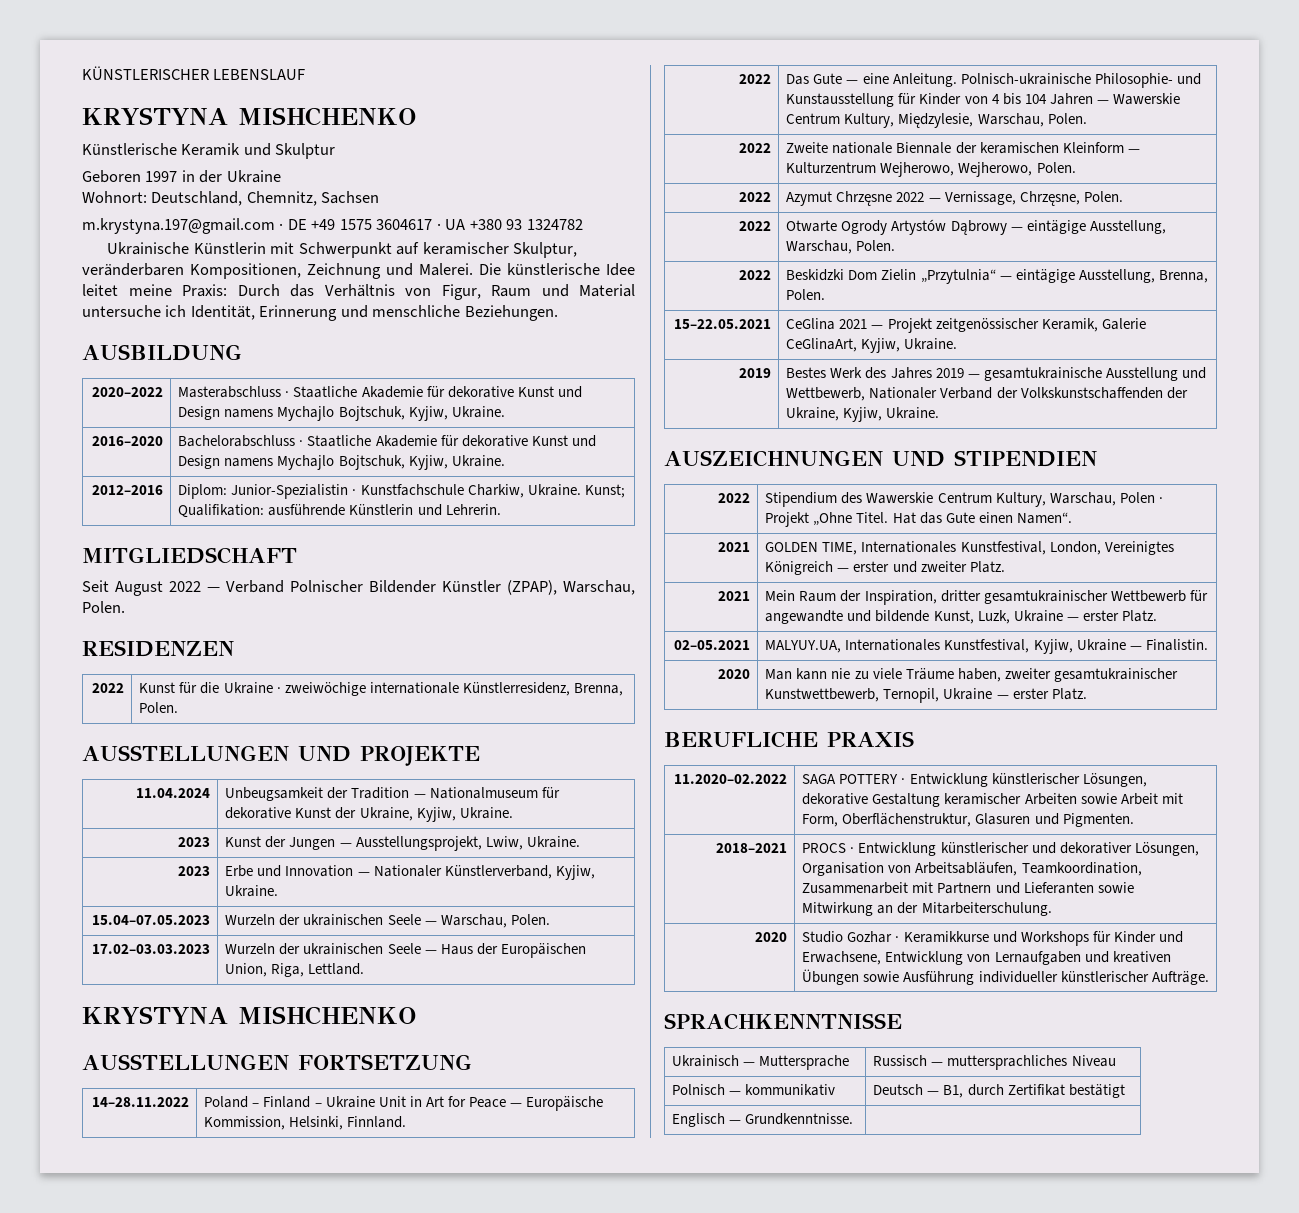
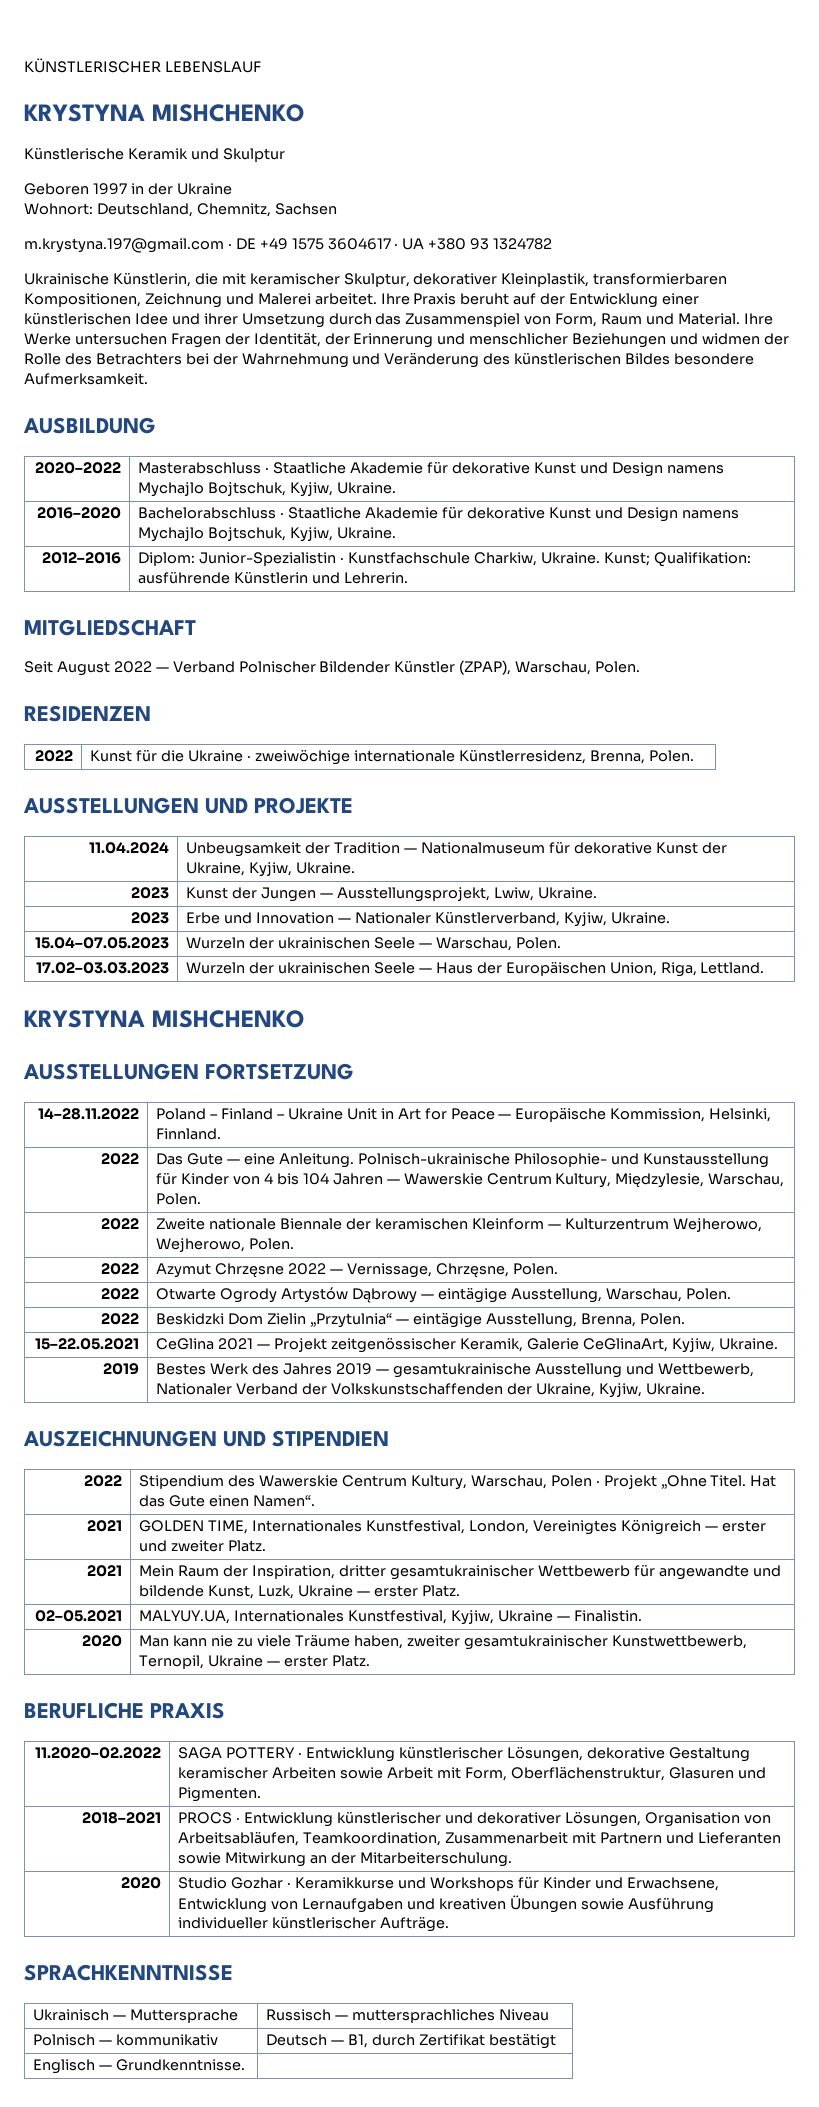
- Ukrainische Künstlerin mit Schwerpunkt auf keramischer Skulptur, veränderbaren Kompositionen, Zeichnung und Malerei. Die künstlerische Idee leitet meine Praxis: Durch das Verhältnis von Figur, Raum und Material untersuche ich Identität, Erinnerung und menschliche Beziehungen.
+ Ukrainische Künstlerin, die mit keramischer Skulptur, dekorativer Kleinplastik, transformierbaren Kompositionen, Zeichnung und Malerei arbeitet. Ihre Praxis beruht auf der Entwicklung einer künstlerischen Idee und ihrer Umsetzung durch das Zusammenspiel von Form, Raum und Material. Ihre Werke untersuchen Fragen der Identität, der Erinnerung und menschlicher Beziehungen und widmen der Rolle des Betrachters bei der Wahrnehmung und Veränderung des künstlerischen Bildes besondere Aufmerksamkeit.

